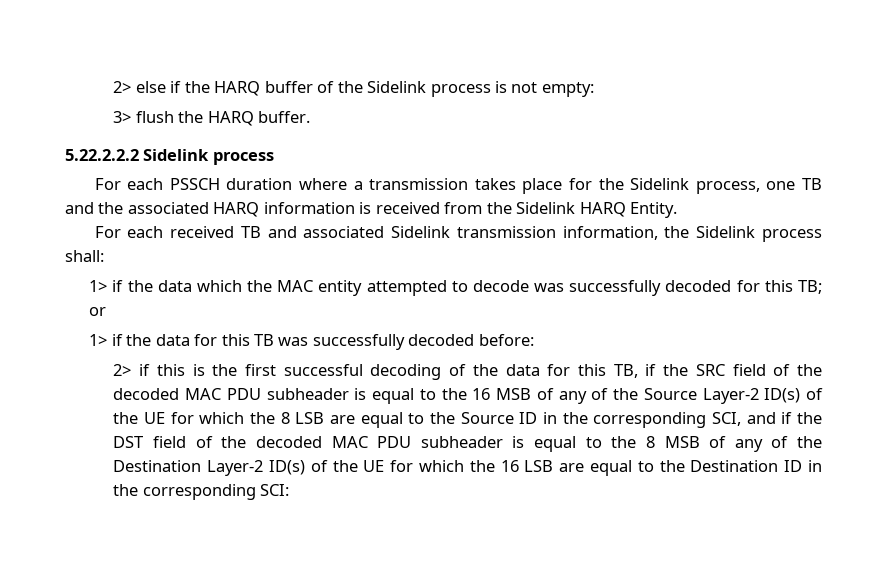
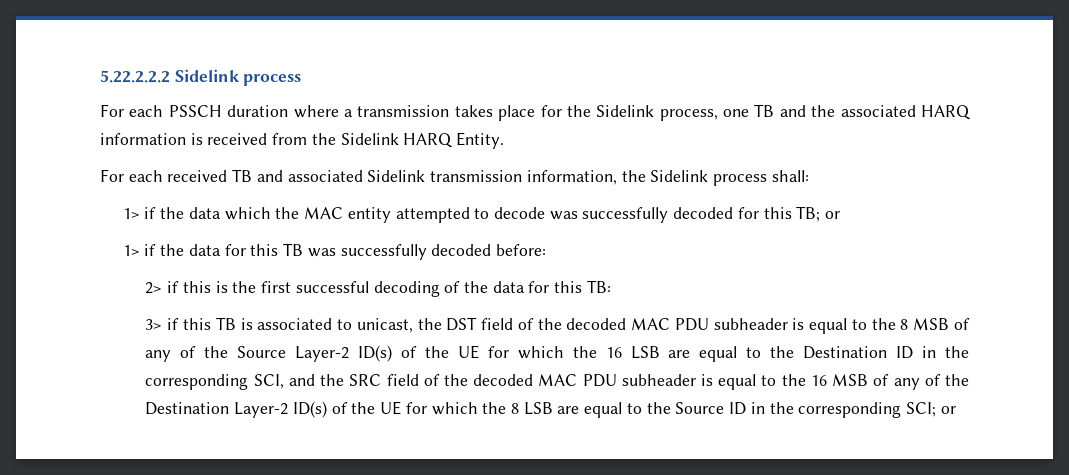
- 2> else if the HARQ buffer of the Sidelink process is not empty:
- 3> flush the HARQ buffer.
- 2> if this is the first successful decoding of the data for this TB, if the SRC field of the decoded MAC PDU subheader is equal to the 16 MSB of any of the Source Layer-2 ID(s) of the UE for which the 8 LSB are equal to the Source ID in the corresponding SCI, and if the DST field of the decoded MAC PDU subheader is equal to the 8 MSB of any of the Destination Layer-2 ID(s) of the UE for which the 16 LSB are equal to the Destination ID in the corresponding SCI:
+ 2> if this is the first successful decoding of the data for this TB:
+ 3> if this TB is associated to unicast, the DST field of the decoded MAC PDU subheader is equal to the 8 MSB of any of the Source Layer-2 ID(s) of the UE for which the 16 LSB are equal to the Destination ID in the corresponding SCI, and the SRC field of the decoded MAC PDU subheader is equal to the 16 MSB of any of the Destination Layer-2 ID(s) of the UE for which the 8 LSB are equal to the Source ID in the corresponding SCI; or

